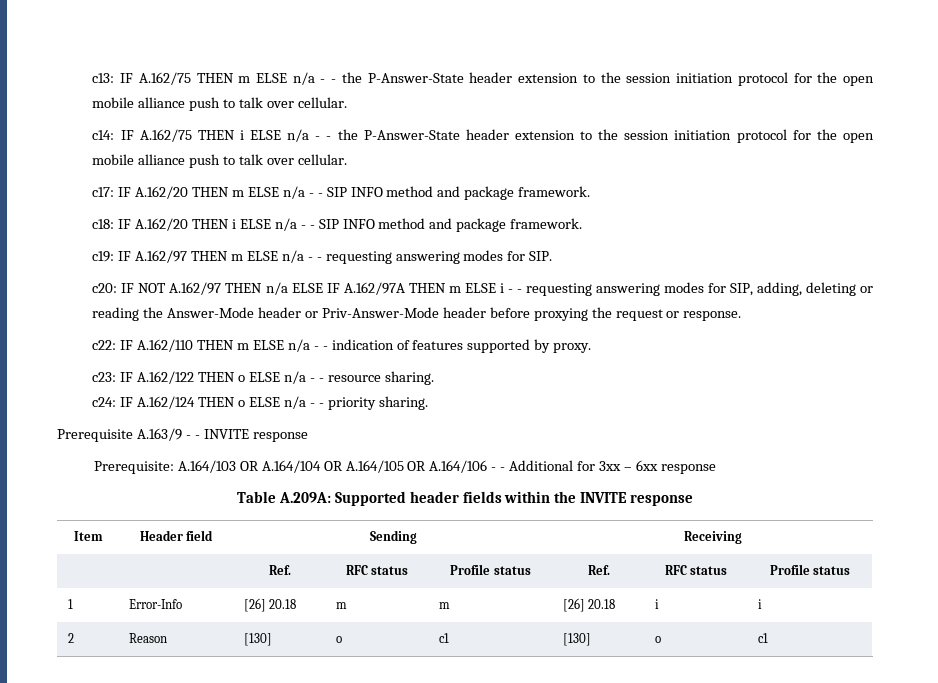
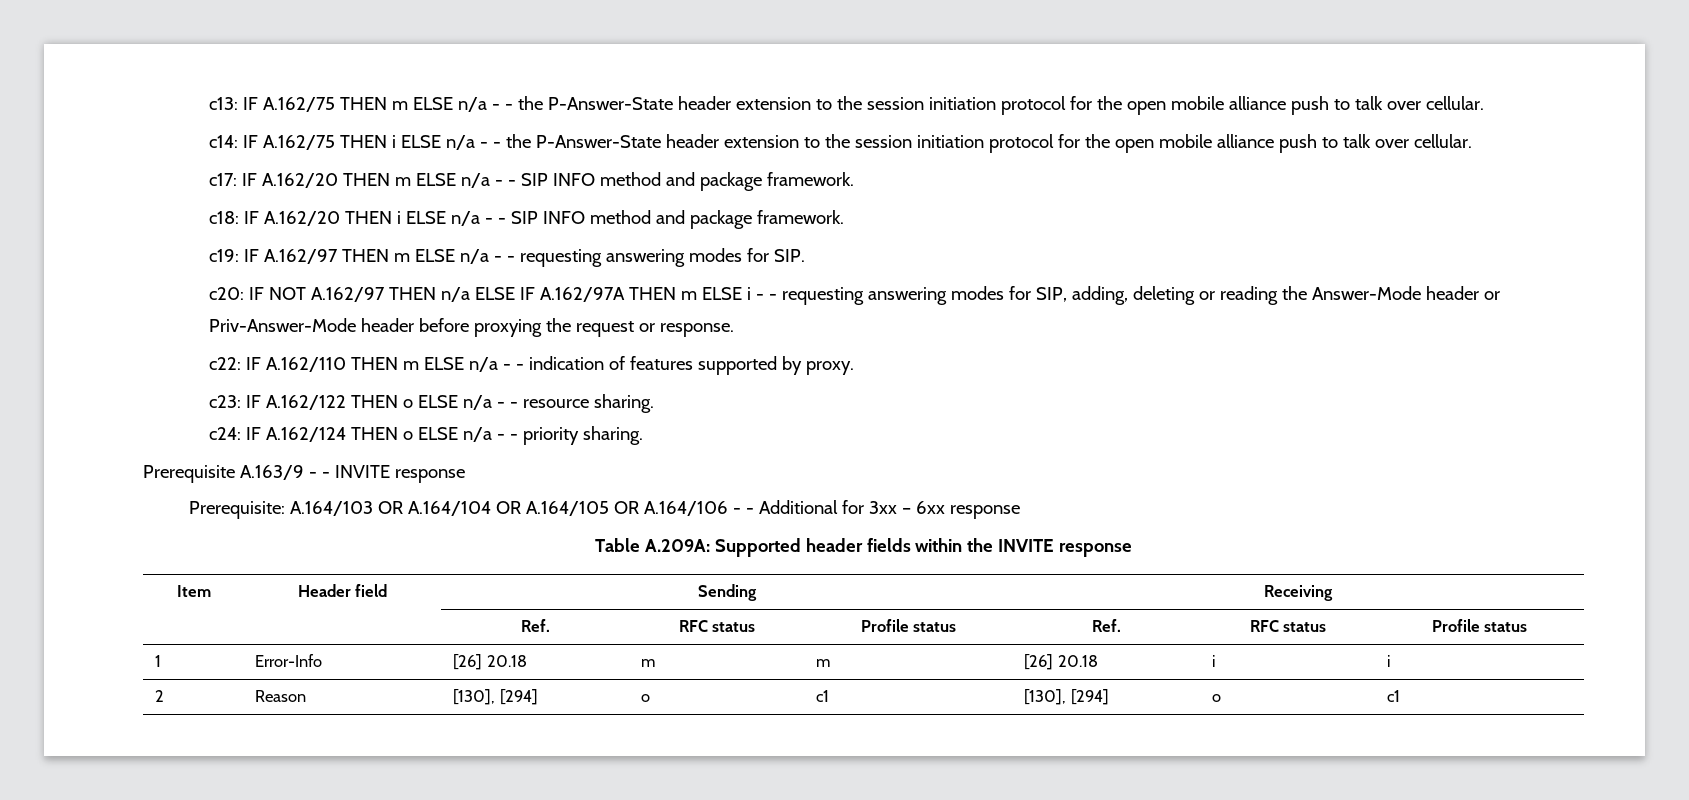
- 2 | Reason | [130] | o | c1 | [130] | o | c1
+ 2 | Reason | [130], [294] | o | c1 | [130], [294] | o | c1

